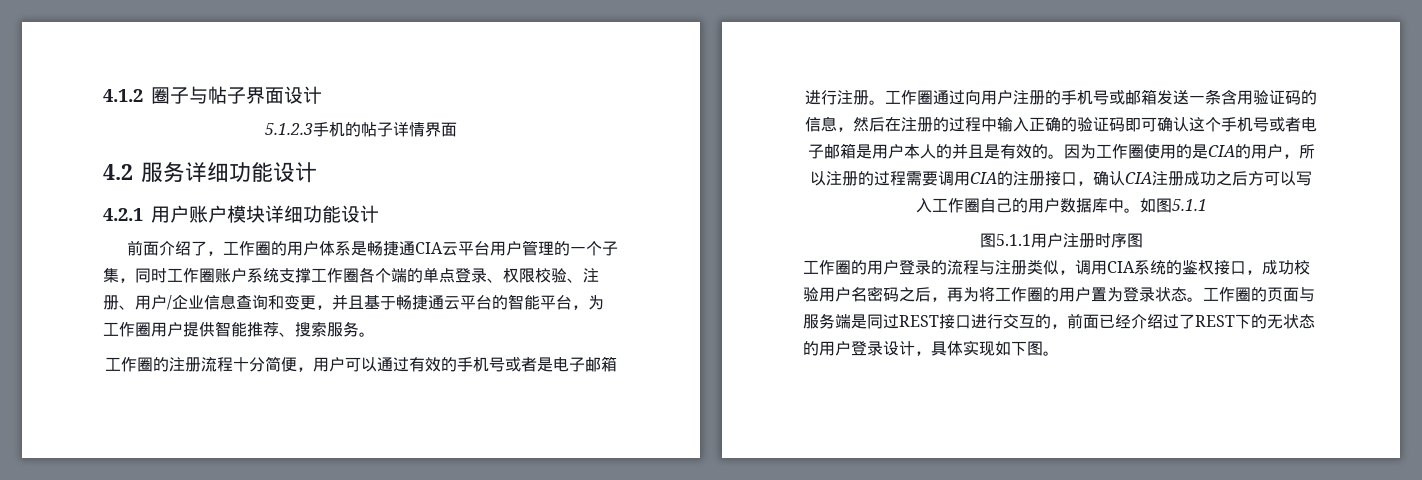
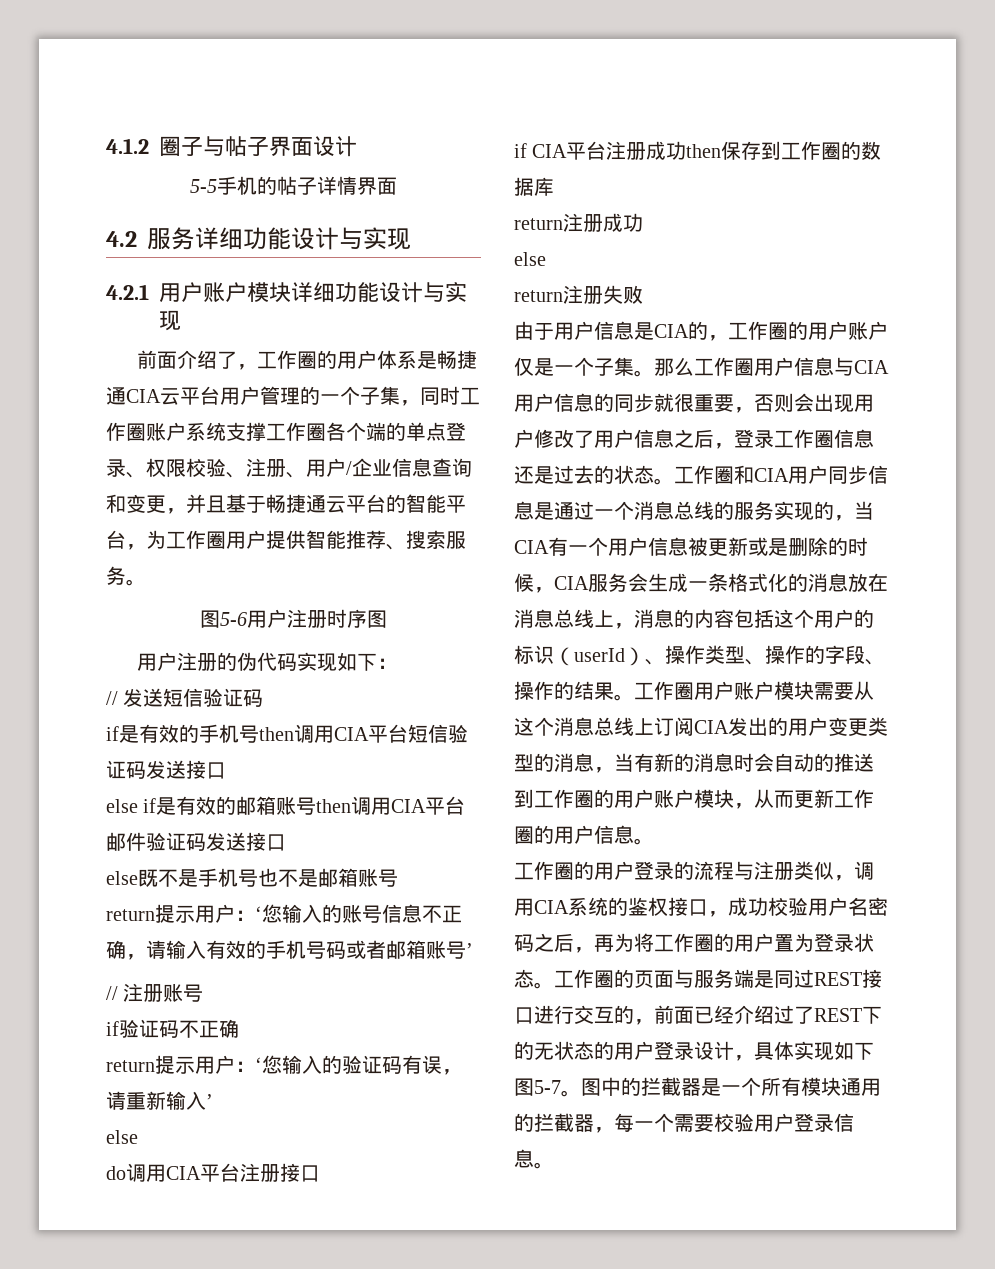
- 5.1.2.3手机的帖子详情界面
+ 5-5手机的帖子详情界面
- 4.2服务详细功能设计
+ 4.2服务详细功能设计与实现
- 4.2.1用户账户模块详细功能设计
+ 4.2.1用户账户模块详细功能设计与实现
- 工作圈的注册流程十分简便，用户可以通过有效的手机号或者是电子邮箱进行注册。工作圈通过向用户注册的手机号或邮箱发送一条含用验证码的信息，然后在注册的过程中输入正确的验证码即可确认这个手机号或者电子邮箱是用户本人的并且是有效的。因为工作圈使用的是CIA的用户，所以注册的过程需要调用CIA的注册接口，确认CIA注册成功之后方可以写入工作圈自己的用户数据库中。如图5.1.1
- 图5.1.1用户注册时序图
+ 图5-6用户注册时序图
+ 用户注册的伪代码实现如下：
+ // 发送短信验证码
+ if是有效的手机号then调用CIA平台短信验证码发送接口
+ else if是有效的邮箱账号then调用CIA平台邮件验证码发送接口
+ else既不是手机号也不是邮箱账号
+ return提示用户：‘您输入的账号信息不正确，请输入有效的手机号码或者邮箱账号’
+ // 注册账号
+ if验证码不正确
+ return提示用户：‘您输入的验证码有误，请重新输入’
+ else
+ do调用CIA平台注册接口
+ if CIA平台注册成功then保存到工作圈的数据库
+ return注册成功
+ else
+ return注册失败
+ 由于用户信息是CIA的，工作圈的用户账户仅是一个子集。那么工作圈用户信息与CIA用户信息的同步就很重要，否则会出现用户修改了用户信息之后，登录工作圈信息还是过去的状态。工作圈和CIA用户同步信息是通过一个消息总线的服务实现的，当CIA有一个用户信息被更新或是删除的时候，CIA服务会生成一条格式化的消息放在消息总线上，消息的内容包括这个用户的标识（userId）、操作类型、操作的字段、操作的结果。工作圈用户账户模块需要从这个消息总线上订阅CIA发出的用户变更类型的消息，当有新的消息时会自动的推送到工作圈的用户账户模块，从而更新工作圈的用户信息。
- 工作圈的页面与服务端是同过REST接口进行交互的，前面已经介绍过了REST下的无状态的用户登录设计，具体实现如下图。
+ 工作圈的页面与服务端是同过REST接口进行交互的，前面已经介绍过了REST下的无状态的用户登录设计，具体实现如下图5-7。图中的拦截器是一个所有模块通用的拦截器，每一个需要校验用户登录信息。

